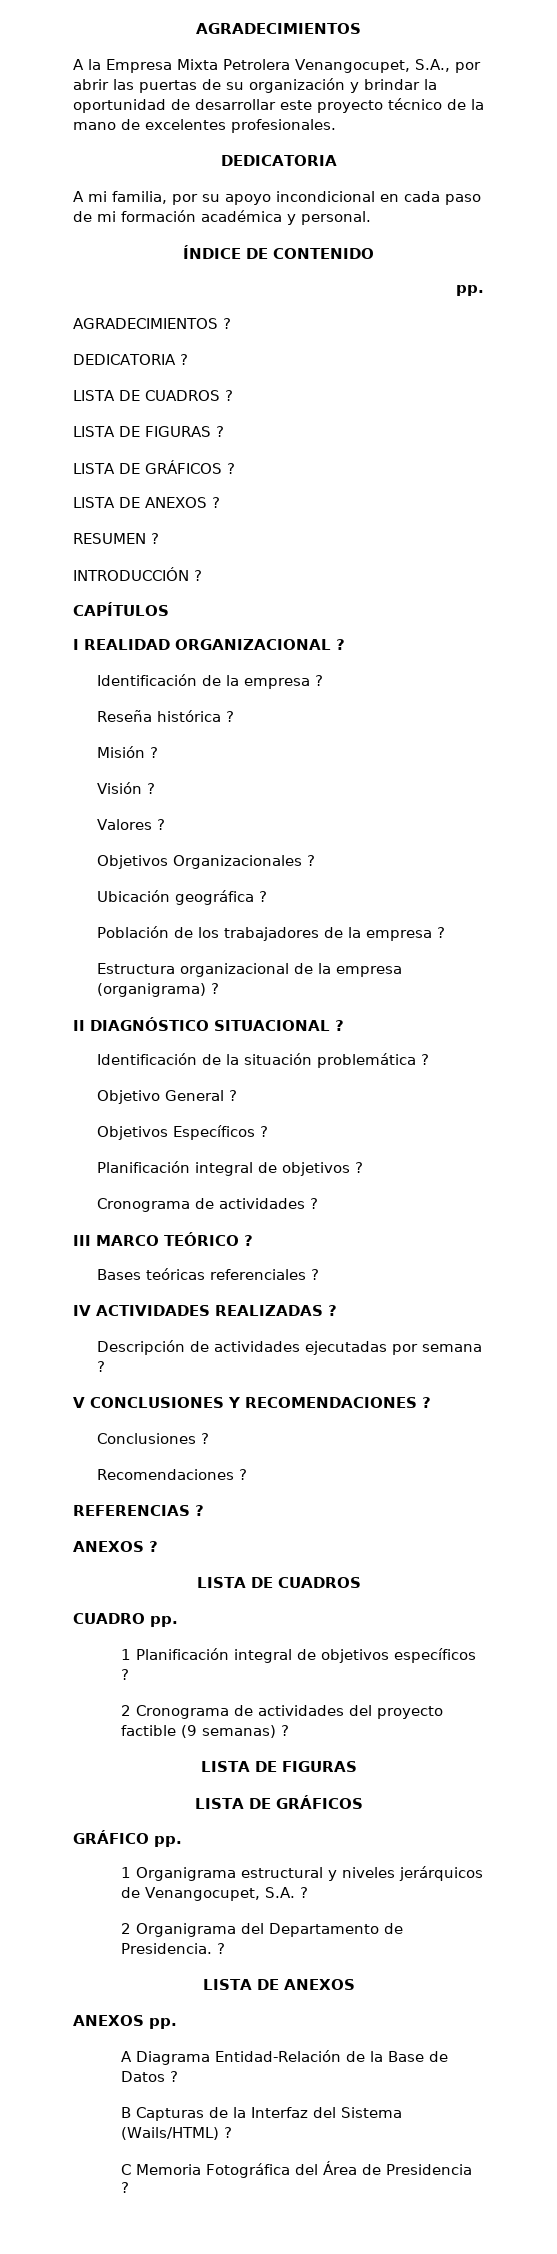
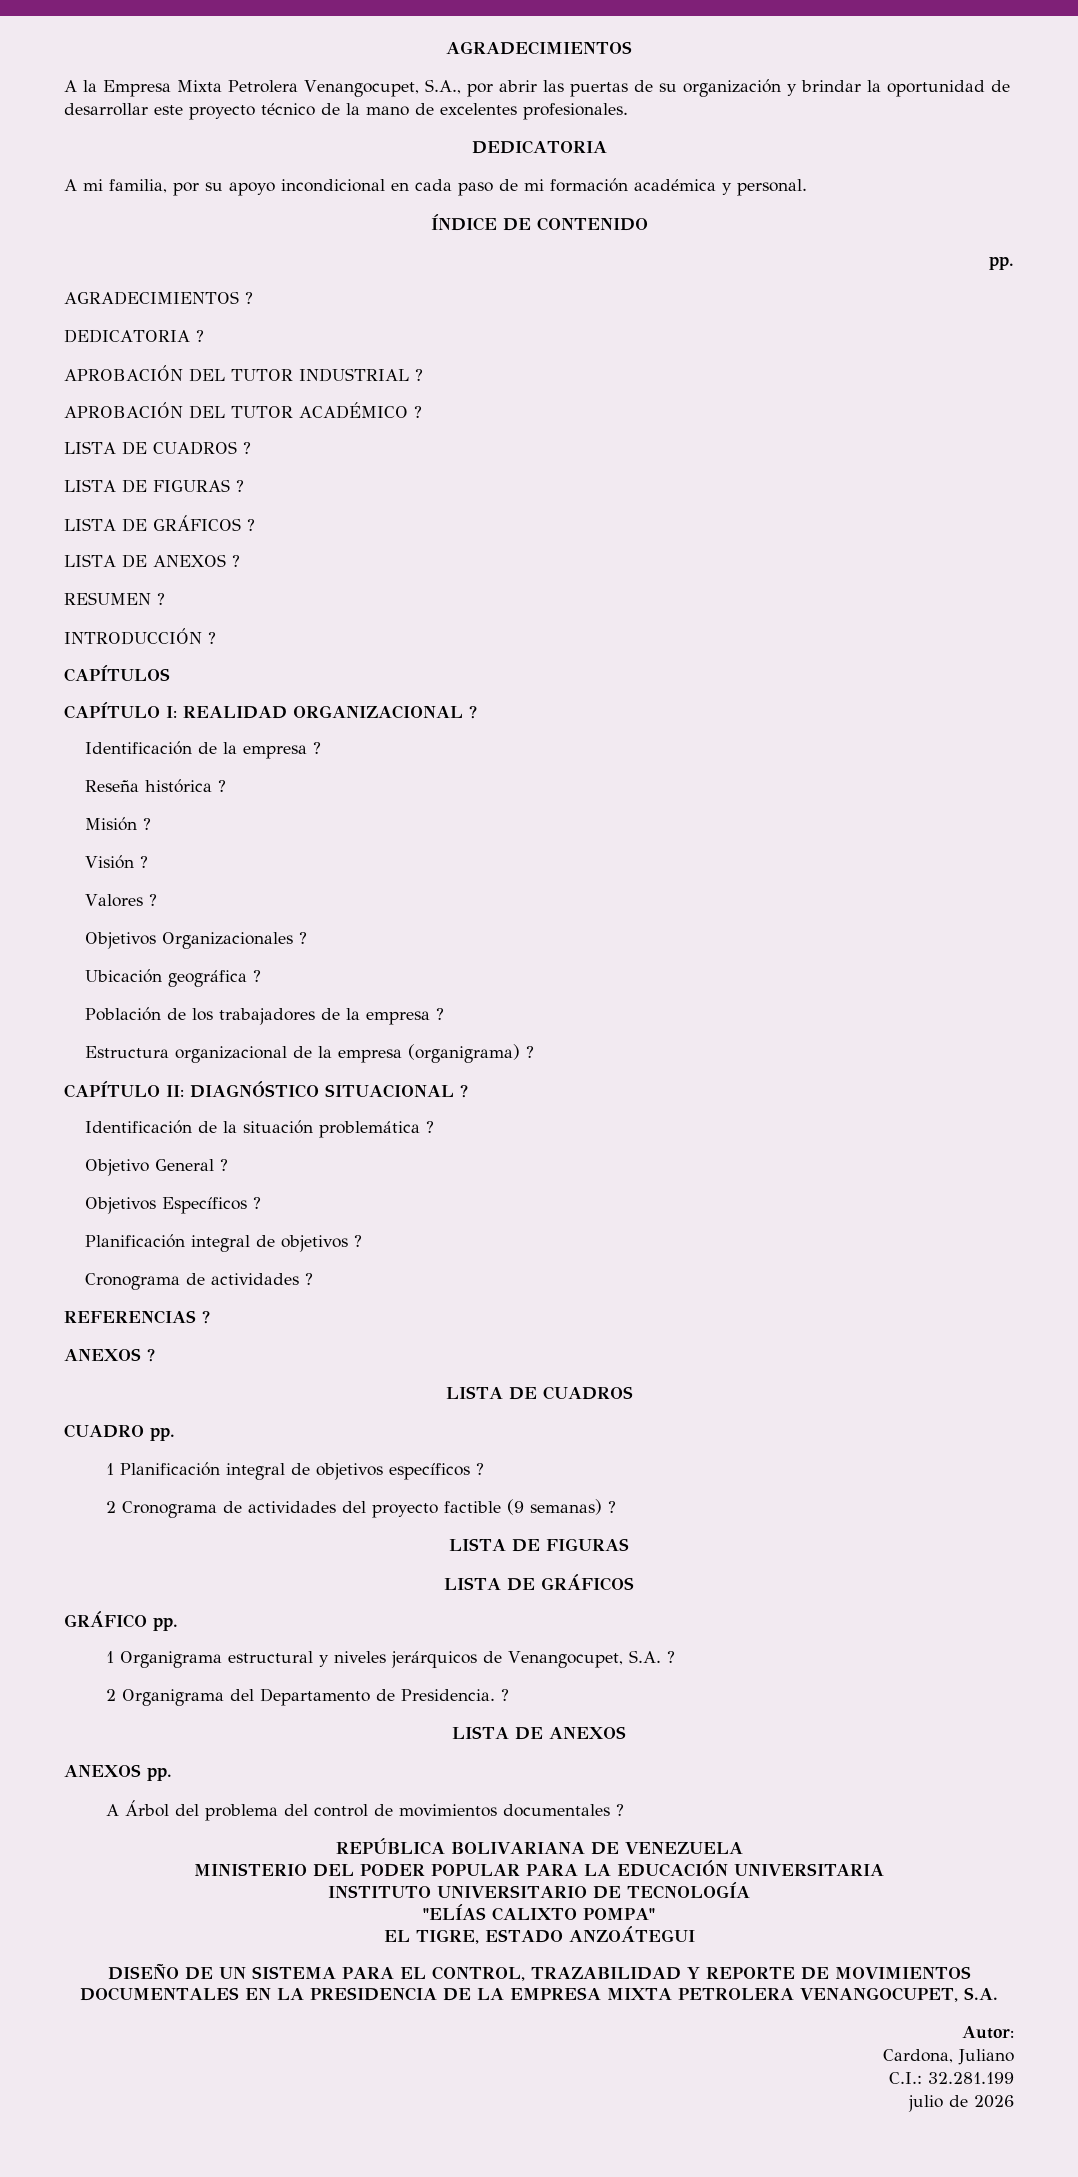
+ APROBACIÓN DEL TUTOR INDUSTRIAL ?
+ APROBACIÓN DEL TUTOR ACADÉMICO ?
- I REALIDAD ORGANIZACIONAL ?
+ CAPÍTULO I: REALIDAD ORGANIZACIONAL ?
- II DIAGNÓSTICO SITUACIONAL ?
+ CAPÍTULO II: DIAGNÓSTICO SITUACIONAL ?
- III MARCO TEÓRICO ?
- Bases teóricas referenciales ?
- IV ACTIVIDADES REALIZADAS ?
- Descripción de actividades ejecutadas por semana ?
- V CONCLUSIONES Y RECOMENDACIONES ?
- Conclusiones ?
- Recomendaciones ?
- A Diagrama Entidad-Relación de la Base de Datos ?
- B Capturas de la Interfaz del Sistema (Wails/HTML) ?
- C Memoria Fotográfica del Área de Presidencia ?
+ A Árbol del problema del control de movimientos documentales ?
+ REPÚBLICA BOLIVARIANA DE VENEZUELA
+ MINISTERIO DEL PODER POPULAR PARA LA EDUCACIÓN UNIVERSITARIA
+ INSTITUTO UNIVERSITARIO DE TECNOLOGÍA
+ "ELÍAS CALIXTO POMPA"
+ EL TIGRE, ESTADO ANZOÁTEGUI
+ DISEÑO DE UN SISTEMA PARA EL CONTROL, TRAZABILIDAD Y REPORTE DE MOVIMIENTOS DOCUMENTALES EN LA PRESIDENCIA DE LA EMPRESA MIXTA PETROLERA VENANGOCUPET, S.A.
+ Autor:
+ Cardona, Juliano
+ C.I.: 32.281.199
+ julio de 2026

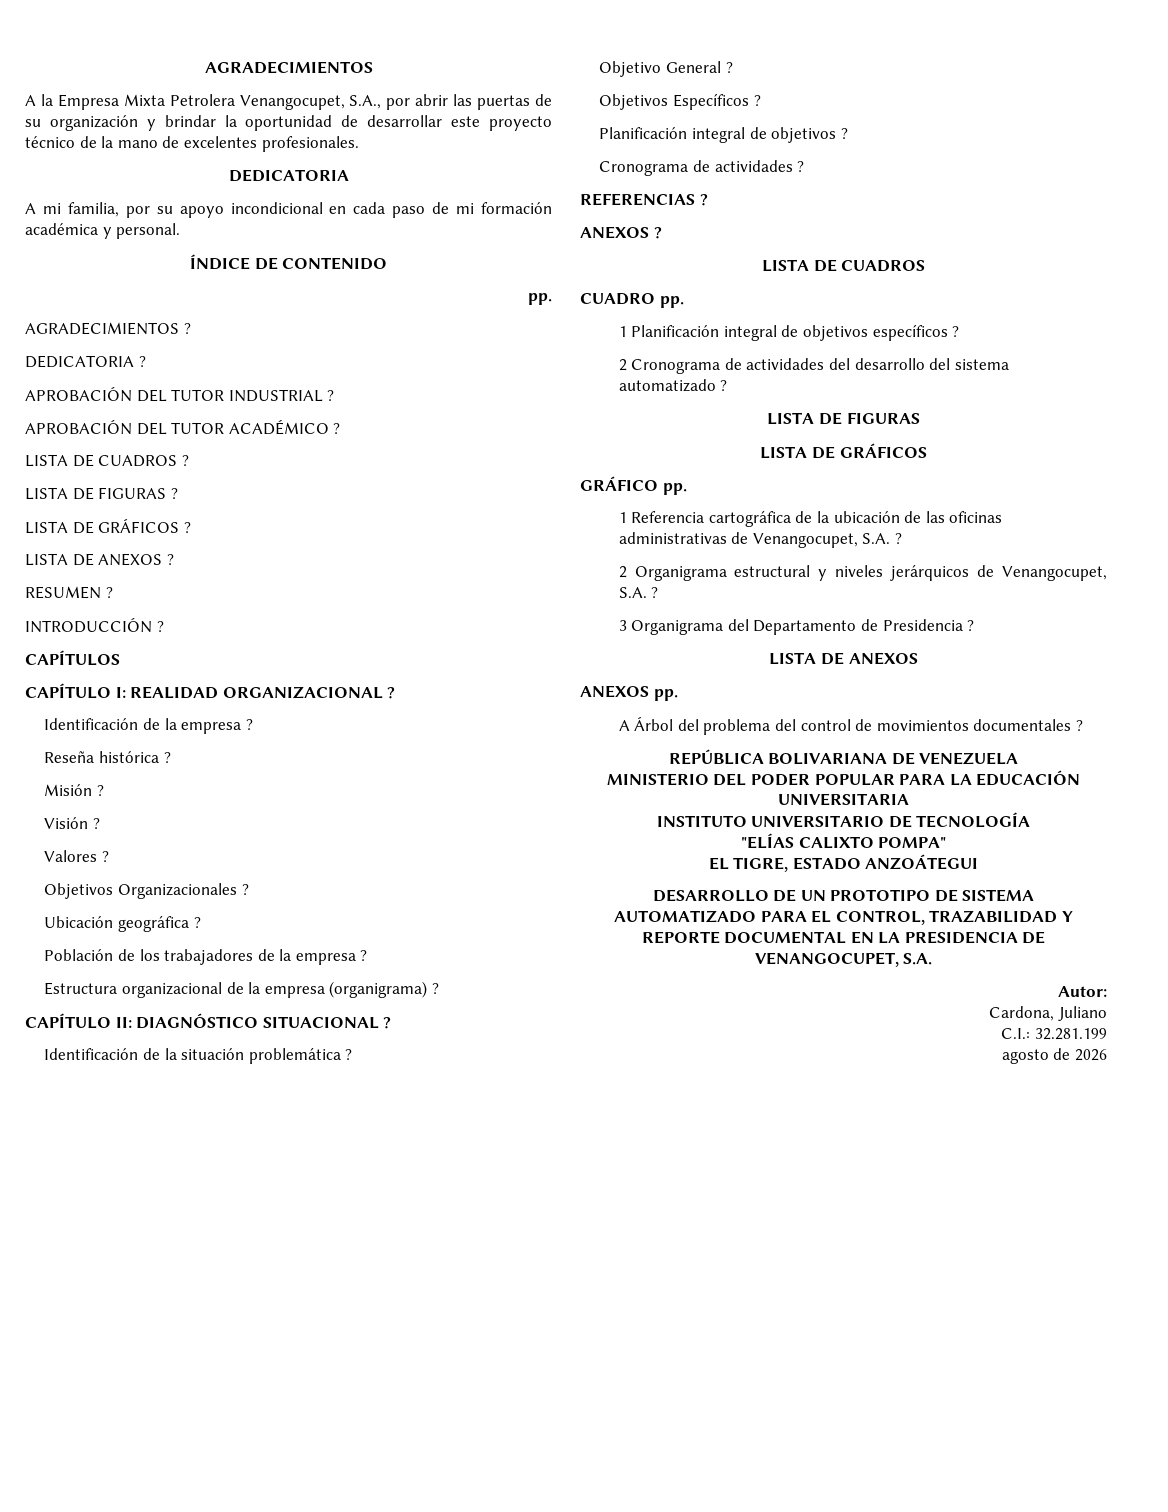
- 2 Cronograma de actividades del proyecto factible (9 semanas) ?
+ 2 Cronograma de actividades del desarrollo del sistema automatizado ?
- 1 Organigrama estructural y niveles jerárquicos de Venangocupet, S.A. ?
+ 1 Referencia cartográfica de la ubicación de las oficinas administrativas de Venangocupet, S.A. ?
+ 2 Organigrama estructural y niveles jerárquicos de Venangocupet, S.A. ?
- 2 Organigrama del Departamento de Presidencia. ?
+ 3 Organigrama del Departamento de Presidencia ?
- DISEÑO DE UN SISTEMA PARA EL CONTROL, TRAZABILIDAD Y REPORTE DE MOVIMIENTOS DOCUMENTALES EN LA PRESIDENCIA DE LA EMPRESA MIXTA PETROLERA VENANGOCUPET, S.A.
+ DESARROLLO DE UN PROTOTIPO DE SISTEMA AUTOMATIZADO PARA EL CONTROL, TRAZABILIDAD Y REPORTE DOCUMENTAL EN LA PRESIDENCIA DE VENANGOCUPET, S.A.
- julio de 2026
+ agosto de 2026

